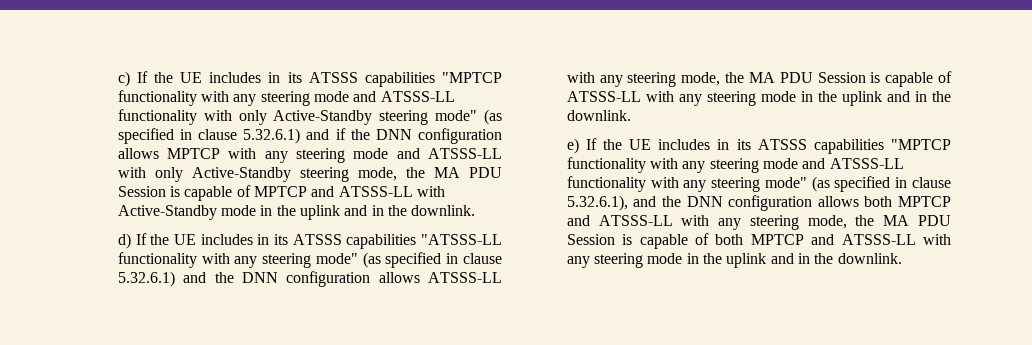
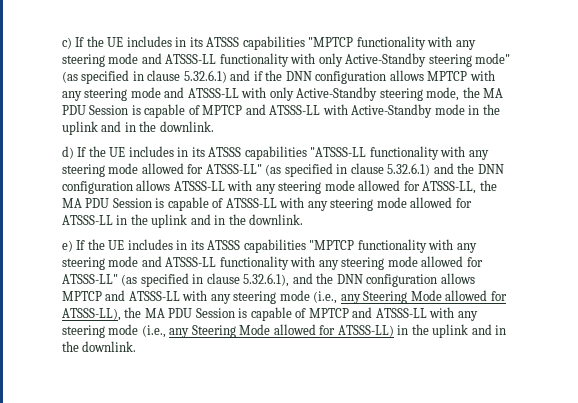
- d) If the UE includes in its ATSSS capabilities "ATSSS-LL functionality with any steering mode" (as specified in clause 5.32.6.1) and the DNN configuration allows ATSSS-LL with any steering mode, the MA PDU Session is capable of ATSSS-LL with any steering mode in the uplink and in the downlink.
+ d) If the UE includes in its ATSSS capabilities "ATSSS-LL functionality with any steering mode allowed for ATSSS-LL" (as specified in clause 5.32.6.1) and the DNN configuration allows ATSSS-LL with any steering mode allowed for ATSSS-LL, the MA PDU Session is capable of ATSSS-LL with any steering mode allowed for ATSSS-LL in the uplink and in the downlink.
- e) If the UE includes in its ATSSS capabilities "MPTCP functionality with any steering mode and ATSSS-LL functionality with any steering mode" (as specified in clause 5.32.6.1), and the DNN configuration allows both MPTCP and ATSSS-LL with any steering mode, the MA PDU Session is capable of both MPTCP and ATSSS-LL with any steering mode in the uplink and in the downlink.
+ e) If the UE includes in its ATSSS capabilities "MPTCP functionality with any steering mode and ATSSS-LL functionality with any steering mode allowed for ATSSS-LL" (as specified in clause 5.32.6.1), and the DNN configuration allows MPTCP and ATSSS-LL with any steering mode (i.e., any Steering Mode allowed for ATSSS-LL), the MA PDU Session is capable of MPTCP and ATSSS-LL with any steering mode (i.e., any Steering Mode allowed for ATSSS-LL) in the uplink and in the downlink.

